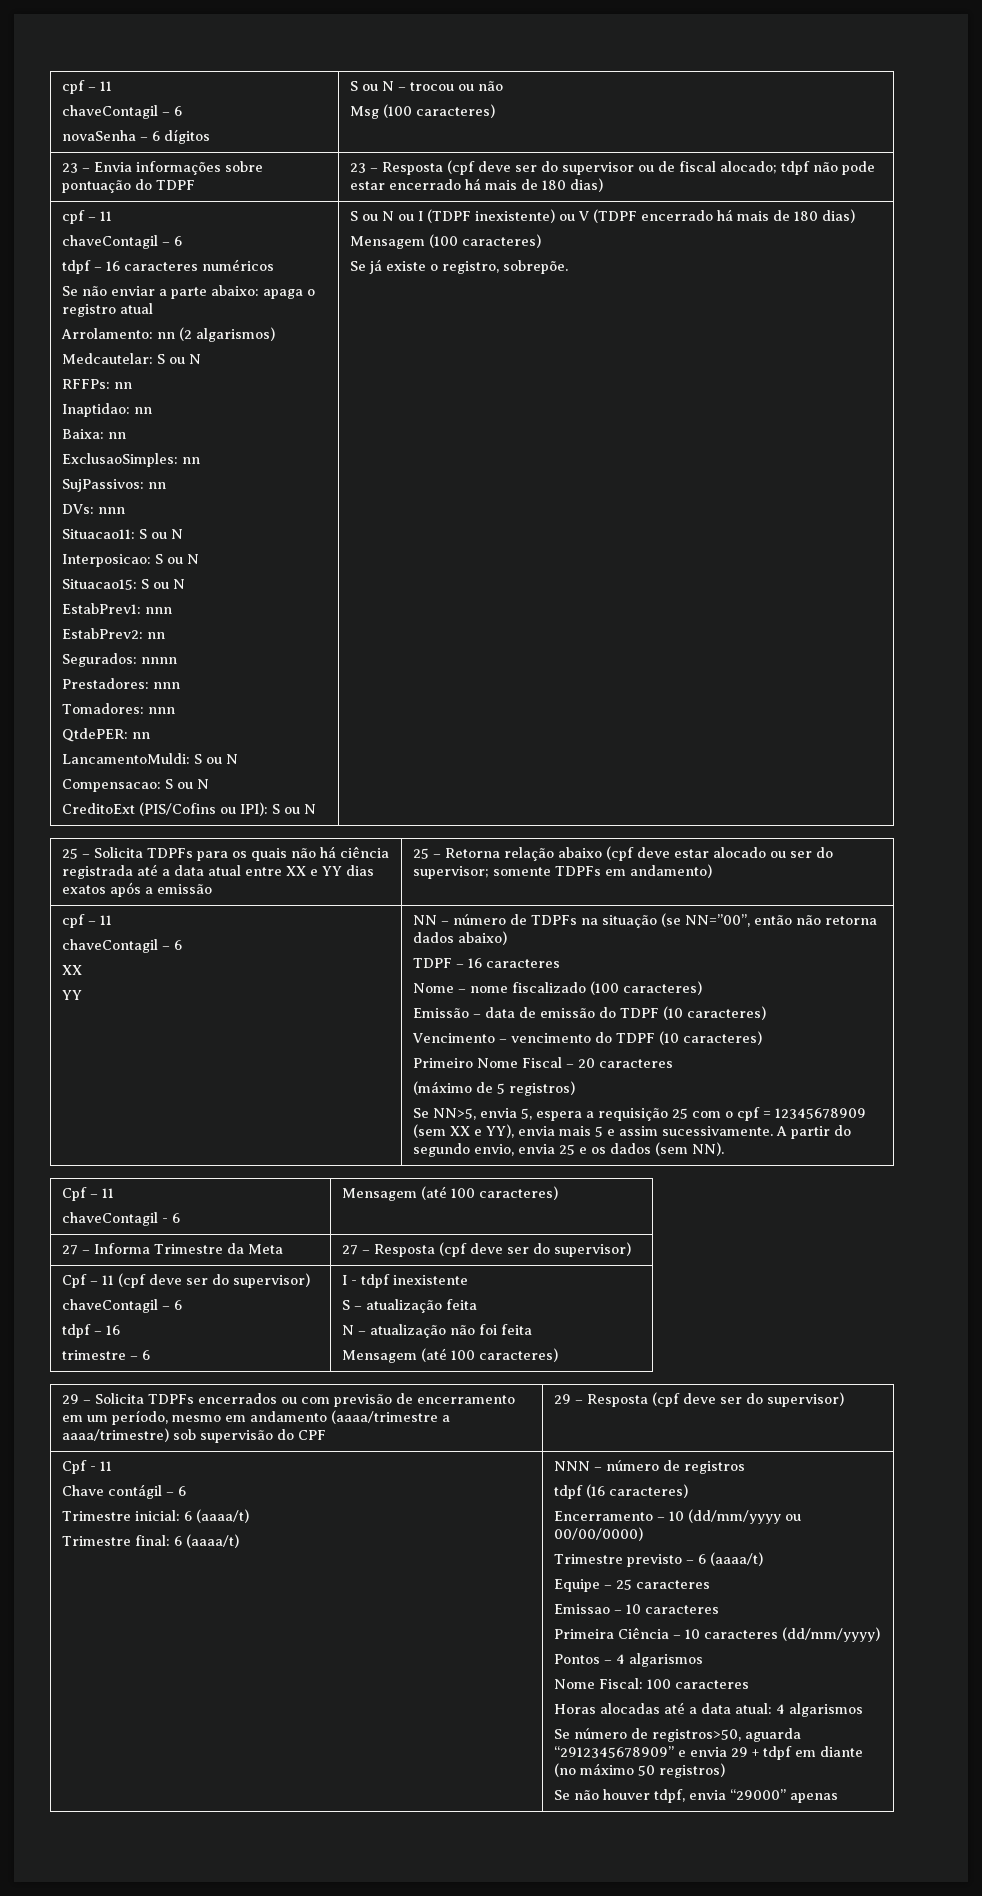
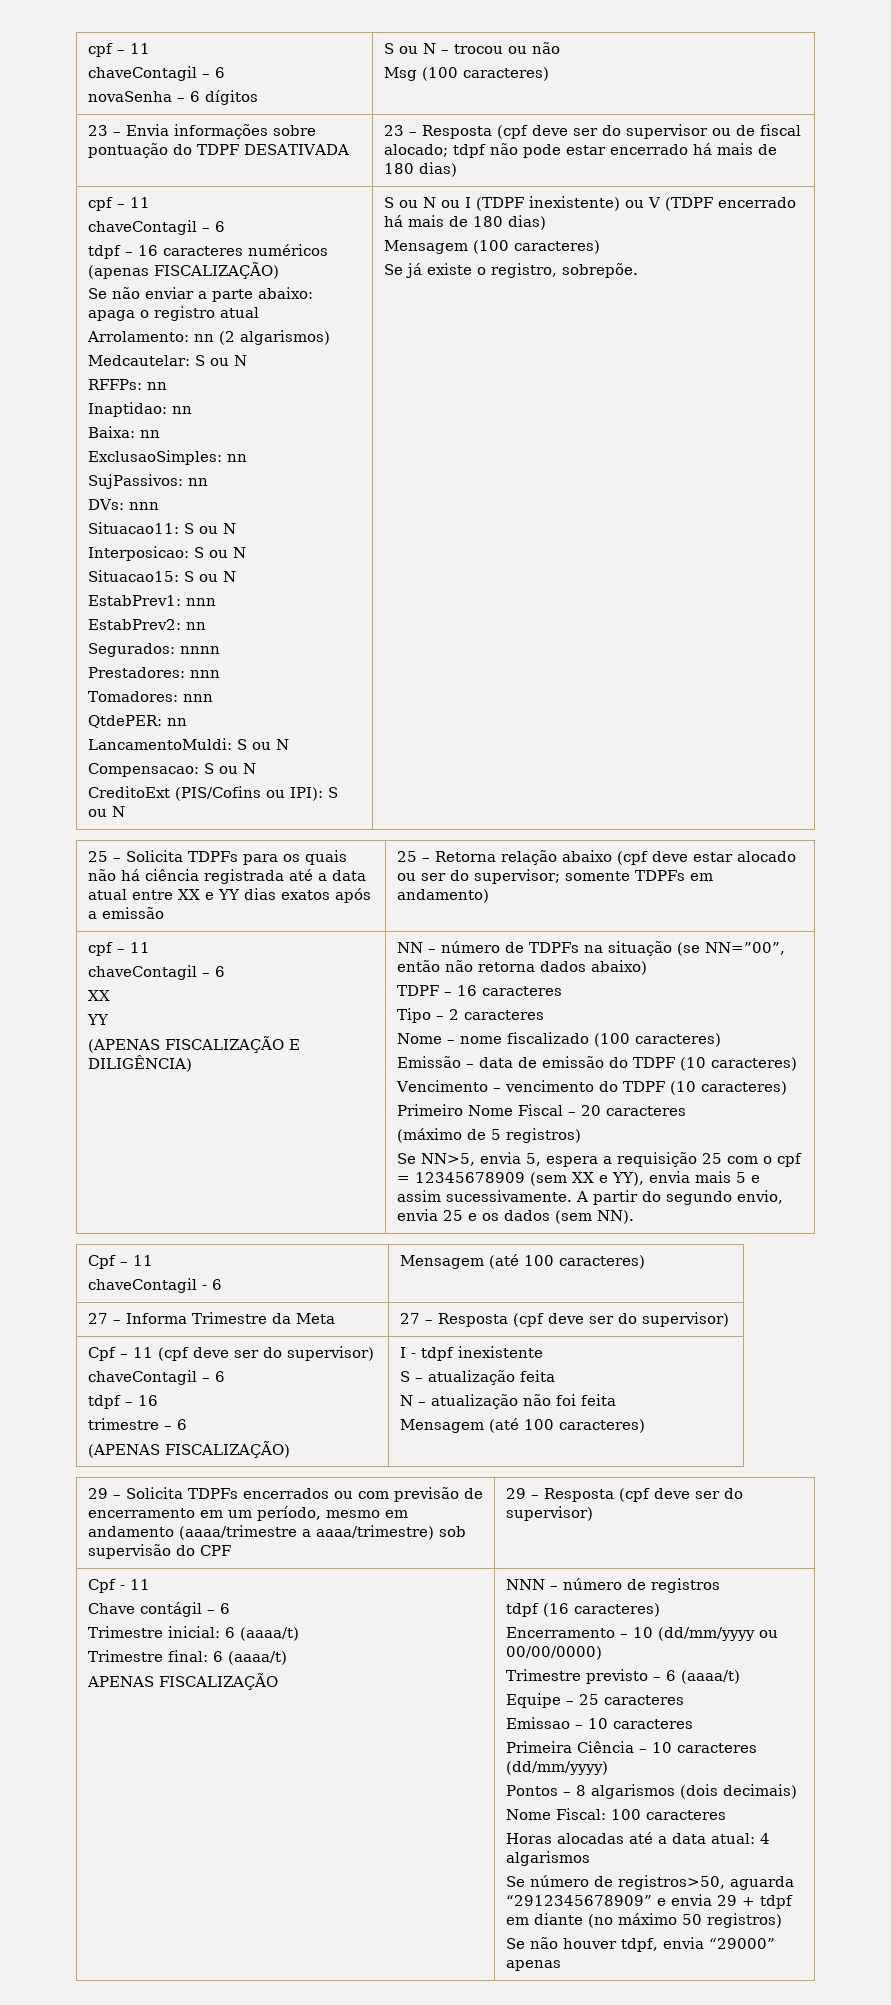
- 23 – Envia informações sobre pontuação do TDPF | 23 – Resposta (cpf deve ser do supervisor ou de fiscal alocado; tdpf não pode estar encerrado há mais de 180 dias)
+ 23 – Envia informações sobre pontuação do TDPF DESATIVADA | 23 – Resposta (cpf deve ser do supervisor ou de fiscal alocado; tdpf não pode estar encerrado há mais de 180 dias)
- tdpf – 16 caracteres numéricos
+ tdpf – 16 caracteres numéricos (apenas FISCALIZAÇÃO)
+ (APENAS FISCALIZAÇÃO E DILIGÊNCIA)
+ Tipo – 2 caracteres
  Cpf – 11 (cpf deve ser do supervisor)
  chaveContagil – 6
  tdpf – 16
- trimestre – 6 | I - tdpf inexistente
+ trimestre – 6
+ (APENAS FISCALIZAÇÃO) | I - tdpf inexistente
+ APENAS FISCALIZAÇÃO
- Pontos – 4 algarismos
+ Pontos – 8 algarismos (dois decimais)

